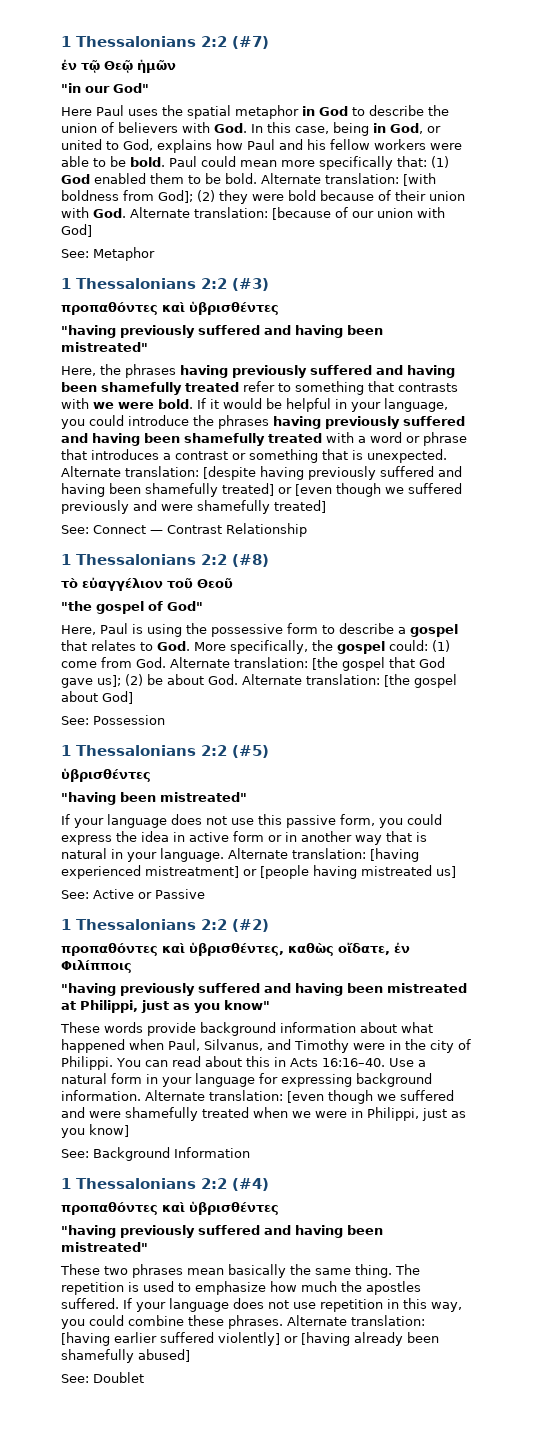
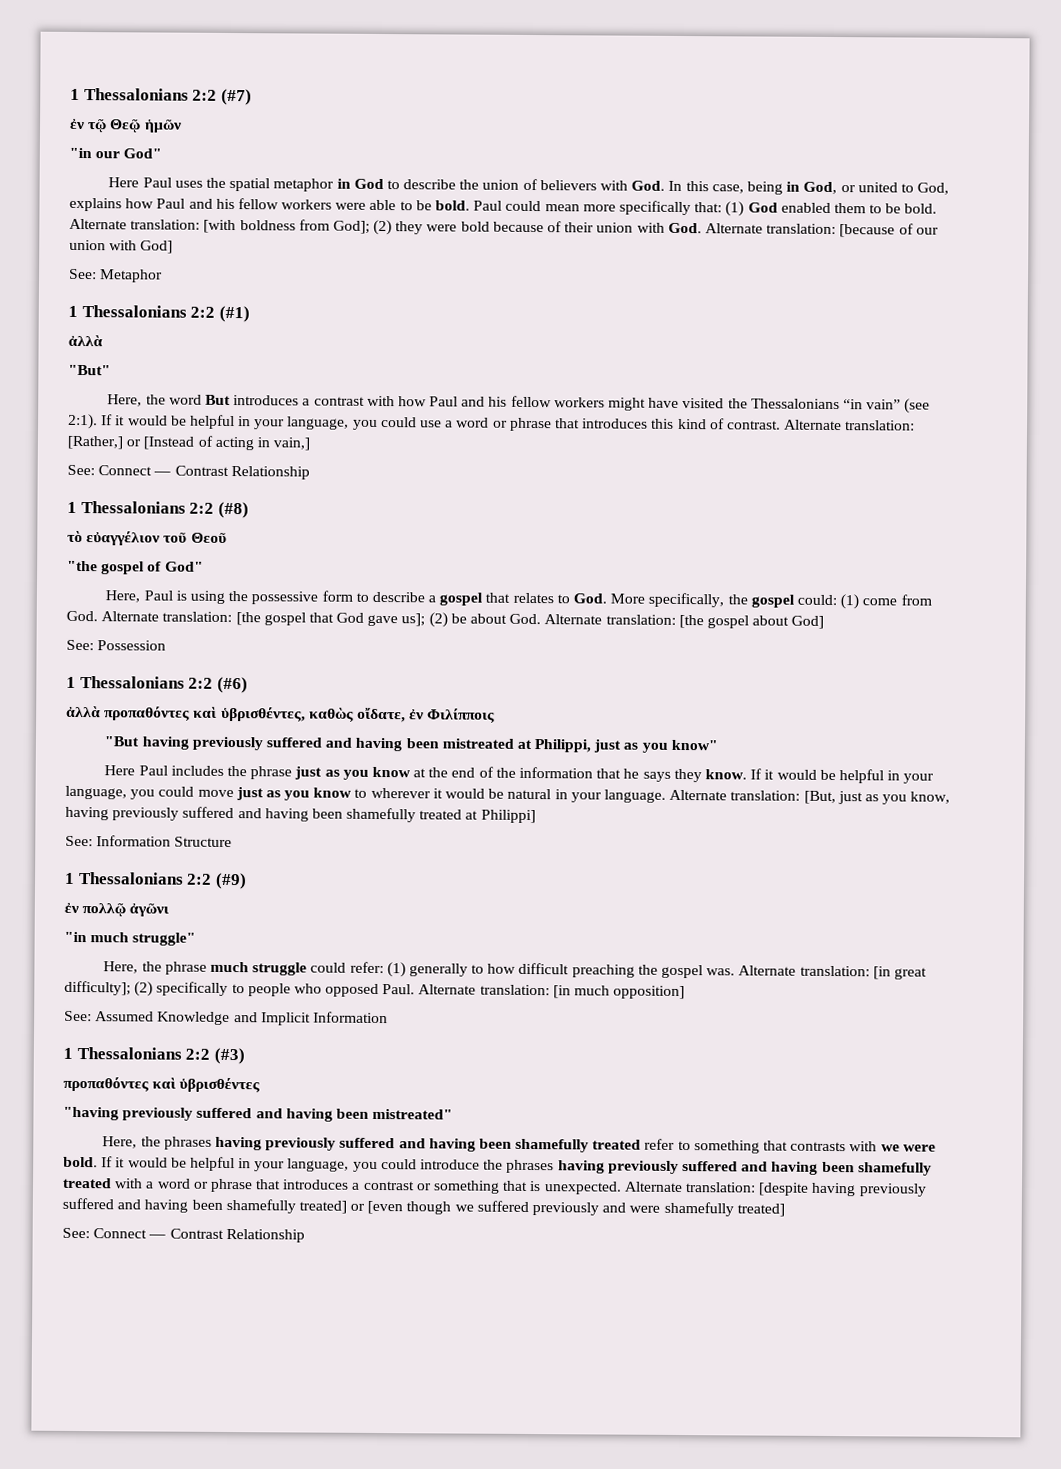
+ 1 Thessalonians 2:2 (#1)
+ ἀλλὰ
+ "But"
+ Here, the word But introduces a contrast with how Paul and his fellow workers might have visited the Thessalonians “in vain” (see 2:1). If it would be helpful in your language, you could use a word or phrase that introduces this kind of contrast. Alternate translation: [Rather,] or [Instead of acting in vain,]
+ See: Connect — Contrast Relationship
+ 1 Thessalonians 2:2 (#8)
+ τὸ εὐαγγέλιον τοῦ Θεοῦ
+ "the gospel of God"
+ Here, Paul is using the possessive form to describe a gospel that relates to God. More specifically, the gospel could: (1) come from God. Alternate translation: [the gospel that God gave us]; (2) be about God. Alternate translation: [the gospel about God]
+ See: Possession
+ 1 Thessalonians 2:2 (#6)
+ ἀλλὰ προπαθόντες καὶ ὑβρισθέντες, καθὼς οἴδατε, ἐν Φιλίπποις
+ "But having previously suffered and having been mistreated at Philippi, just as you know"
+ Here Paul includes the phrase just as you know at the end of the information that he says they know. If it would be helpful in your language, you could move just as you know to wherever it would be natural in your language. Alternate translation: [But, just as you know, having previously suffered and having been shamefully treated at Philippi]
+ See: Information Structure
+ 1 Thessalonians 2:2 (#9)
+ ἐν πολλῷ ἀγῶνι
+ "in much struggle"
+ Here, the phrase much struggle could refer: (1) generally to how difficult preaching the gospel was. Alternate translation: [in great difficulty]; (2) specifically to people who opposed Paul. Alternate translation: [in much opposition]
+ See: Assumed Knowledge and Implicit Information
- 1 Thessalonians 2:2 (#8)
- τὸ εὐαγγέλιον τοῦ Θεοῦ
- "the gospel of God"
- Here, Paul is using the possessive form to describe a gospel that relates to God. More specifically, the gospel could: (1) come from God. Alternate translation: [the gospel that God gave us]; (2) be about God. Alternate translation: [the gospel about God]
- See: Possession
- 1 Thessalonians 2:2 (#5)
- ὑβρισθέντες
- "having been mistreated"
- If your language does not use this passive form, you could express the idea in active form or in another way that is natural in your language. Alternate translation: [having experienced mistreatment] or [people having mistreated us]
- See: Active or Passive
- 1 Thessalonians 2:2 (#2)
- προπαθόντες καὶ ὑβρισθέντες, καθὼς οἴδατε, ἐν Φιλίπποις
- "having previously suffered and having been mistreated at Philippi, just as you know"
- These words provide background information about what happened when Paul, Silvanus, and Timothy were in the city of Philippi. You can read about this in Acts 16:16–40. Use a natural form in your language for expressing background information. Alternate translation: [even though we suffered and were shamefully treated when we were in Philippi, just as you know]
- See: Background Information
- 1 Thessalonians 2:2 (#4)
- προπαθόντες καὶ ὑβρισθέντες
- "having previously suffered and having been mistreated"
- These two phrases mean basically the same thing. The repetition is used to emphasize how much the apostles suffered. If your language does not use repetition in this way, you could combine these phrases. Alternate translation: [having earlier suffered violently] or [having already been shamefully abused]
- See: Doublet

